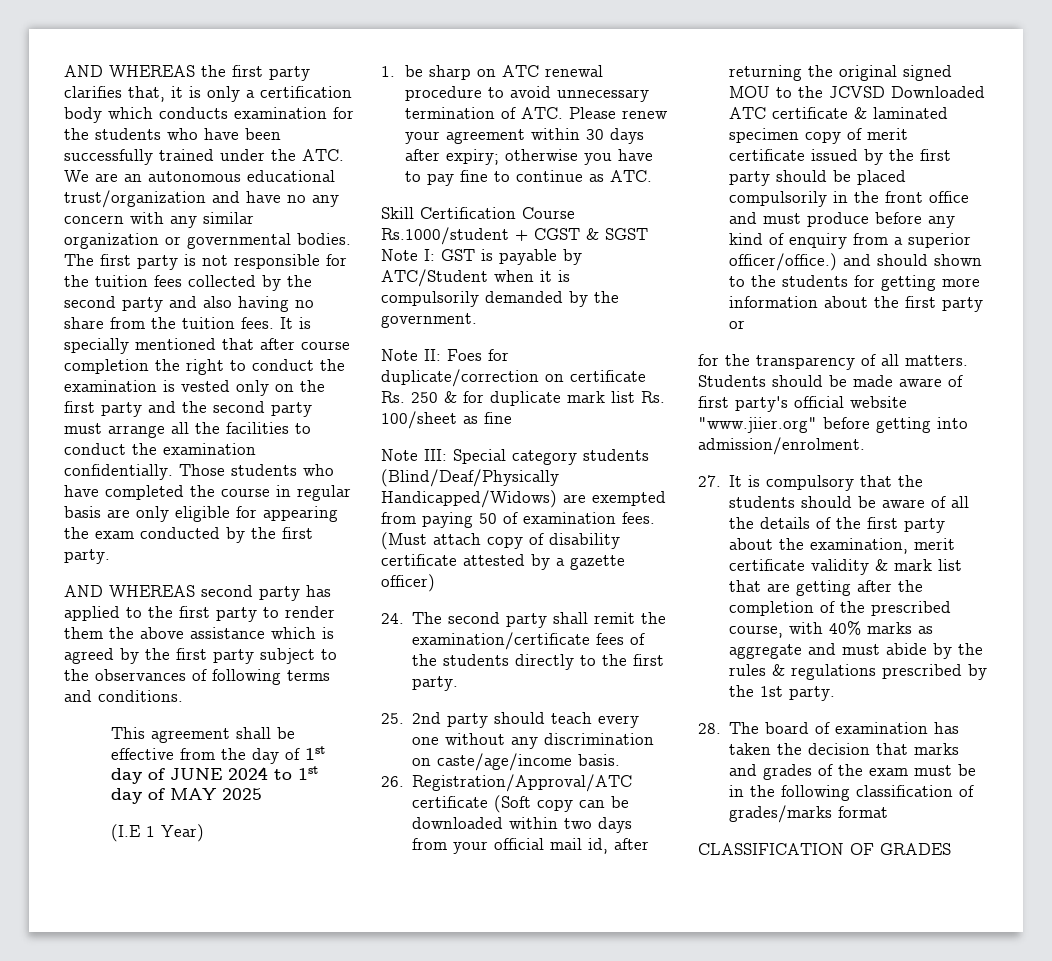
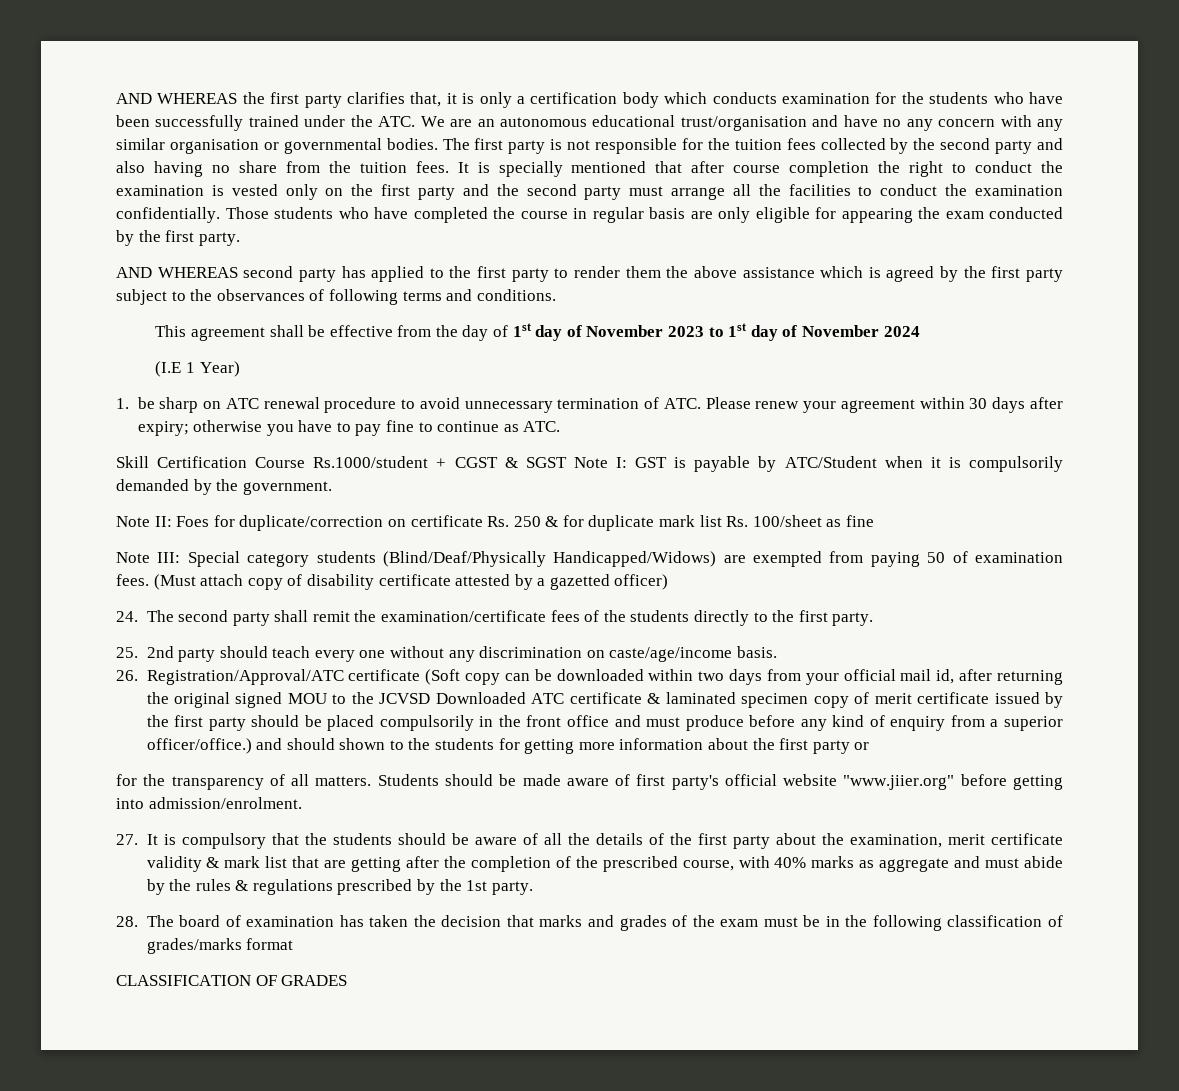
- AND WHEREAS the first party clarifies that, it is only a certification body which conducts examination for the students who have been successfully trained under the ATC. We are an autonomous educational trust/organization and have no any concern with any similar organization or governmental bodies.
+ AND WHEREAS the first party clarifies that, it is only a certification body which conducts examination for the students who have been successfully trained under the ATC. We are an autonomous educational trust/organisation and have no any concern with any similar organisation or governmental bodies.
- This agreement shall be effective from the day of 1st day of JUNE 2024 to 1st day of MAY 2025
+ This agreement shall be effective from the day of 1st day of November 2023 to 1st day of November 2024
- (Must attach copy of disability certificate attested by a gazette officer)
+ (Must attach copy of disability certificate attested by a gazetted officer)

